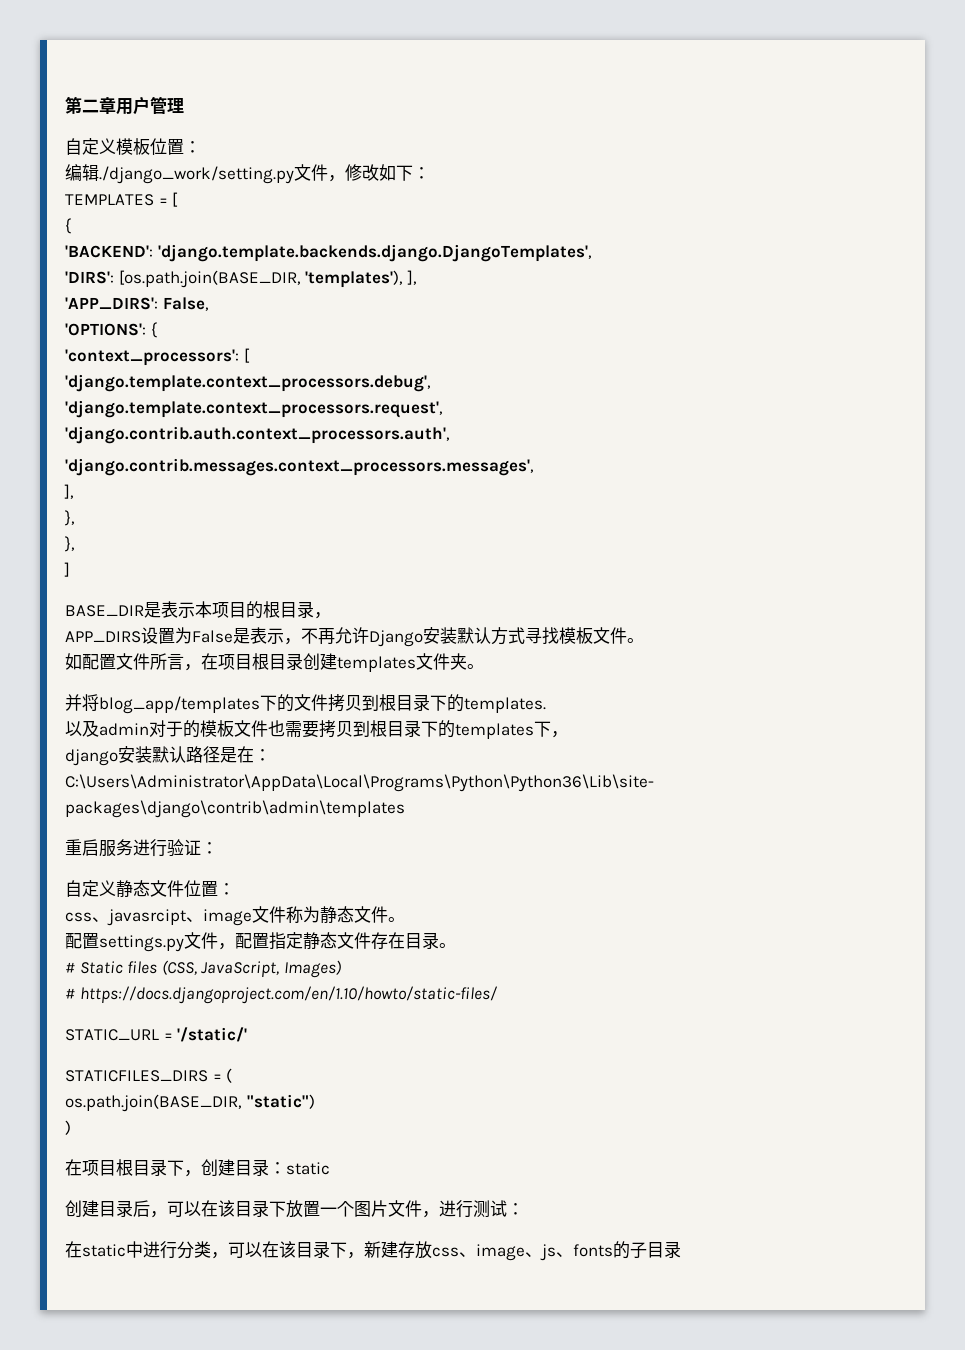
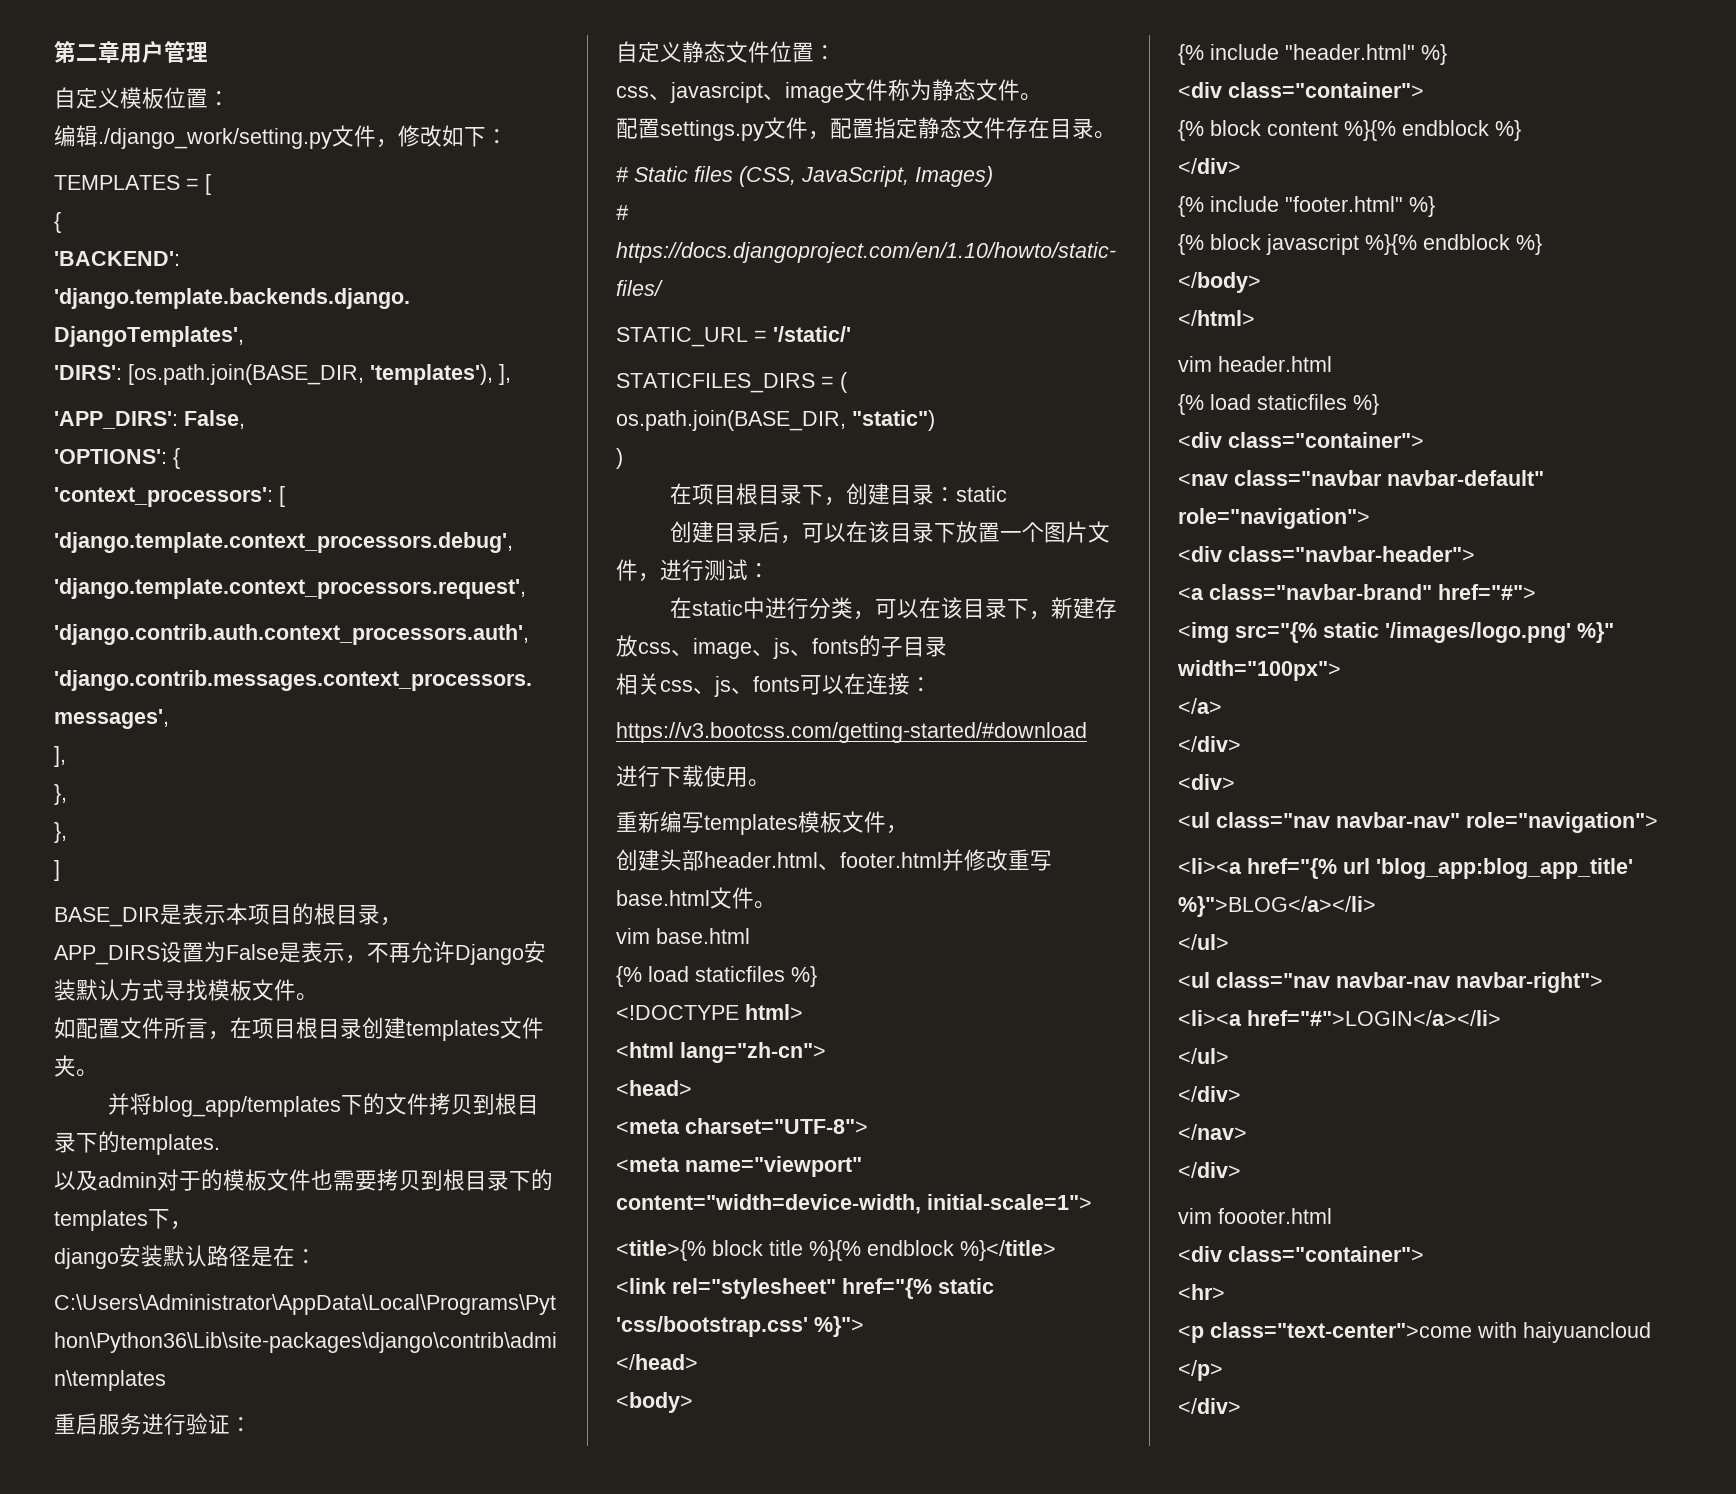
+ 相关css、js、fonts可以在连接：
+ https://v3.bootcss.com/getting-started/#download
+ 进行下载使用。
+ 重新编写templates模板文件，
+ 创建头部header.html、footer.html并修改重写base.html文件。
+ vim base.html
+ {% load staticfiles %}
+ <!DOCTYPE html>
+ <html lang="zh-cn">
+ <head>
+ <meta charset="UTF-8">
+ <meta name="viewport" content="width=device-width, initial-scale=1">
+ <title>{% block title %}{% endblock %}</title>
+ <link rel="stylesheet" href="{% static 'css/bootstrap.css' %}">
+ </head>
+ <body>
+ {% include "header.html" %}
+ <div class="container">
+ {% block content %}{% endblock %}
+ </div>
+ {% include "footer.html" %}
+ {% block javascript %}{% endblock %}
+ </body>
+ </html>
+ vim header.html
+ {% load staticfiles %}
+ <div class="container">
+ <nav class="navbar navbar-default" role="navigation">
+ <div class="navbar-header">
+ <a class="navbar-brand" href="#">
+ <img src="{% static '/images/logo.png' %}" width="100px">
+ </a>
+ </div>
+ <div>
+ <ul class="nav navbar-nav" role="navigation">
+ <li><a href="{% url 'blog_app:blog_app_title' %}">BLOG</a></li>
+ </ul>
+ <ul class="nav navbar-nav navbar-right">
+ <li><a href="#">LOGIN</a></li>
+ </ul>
+ </div>
+ </nav>
+ </div>
+ vim foooter.html
+ <div class="container">
+ <hr>
+ <p class="text-center">come with haiyuancloud </p>
+ </div>

